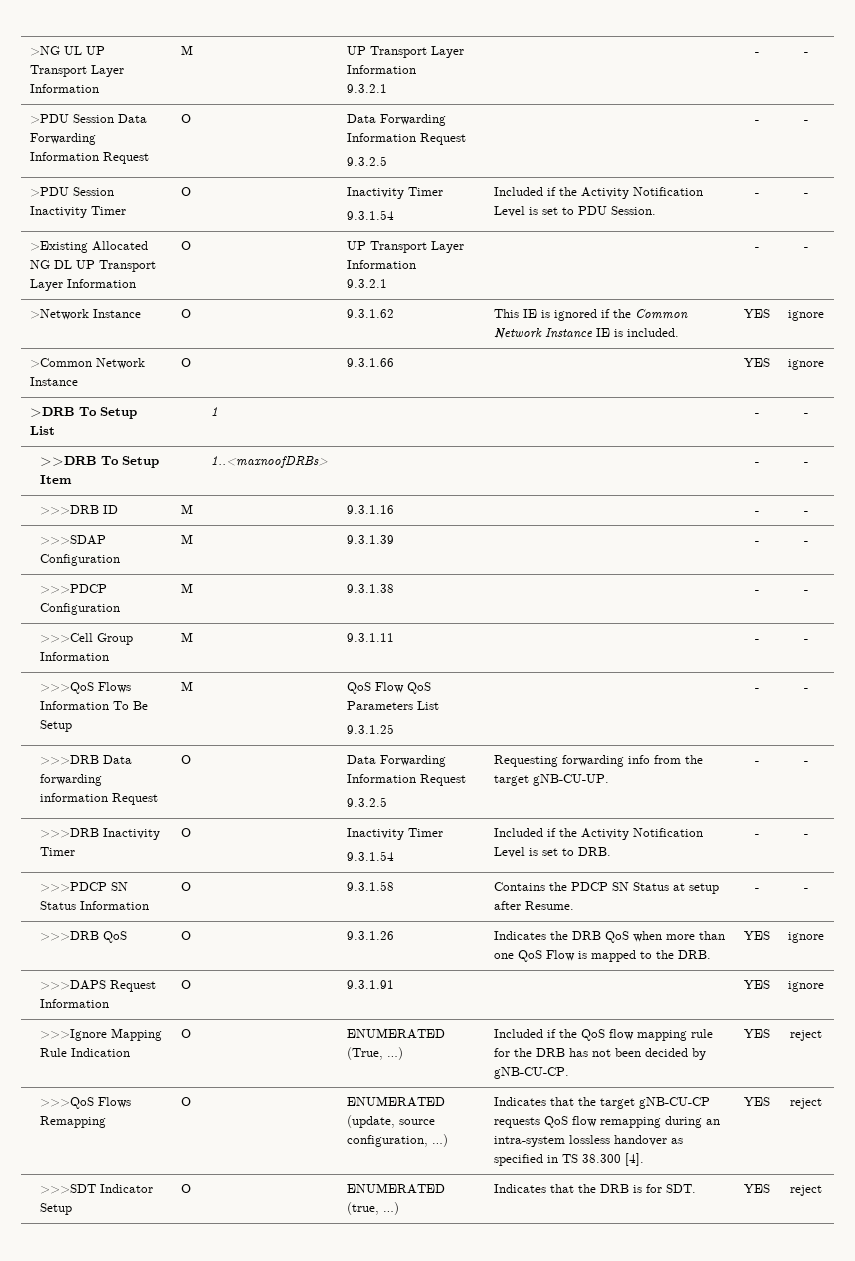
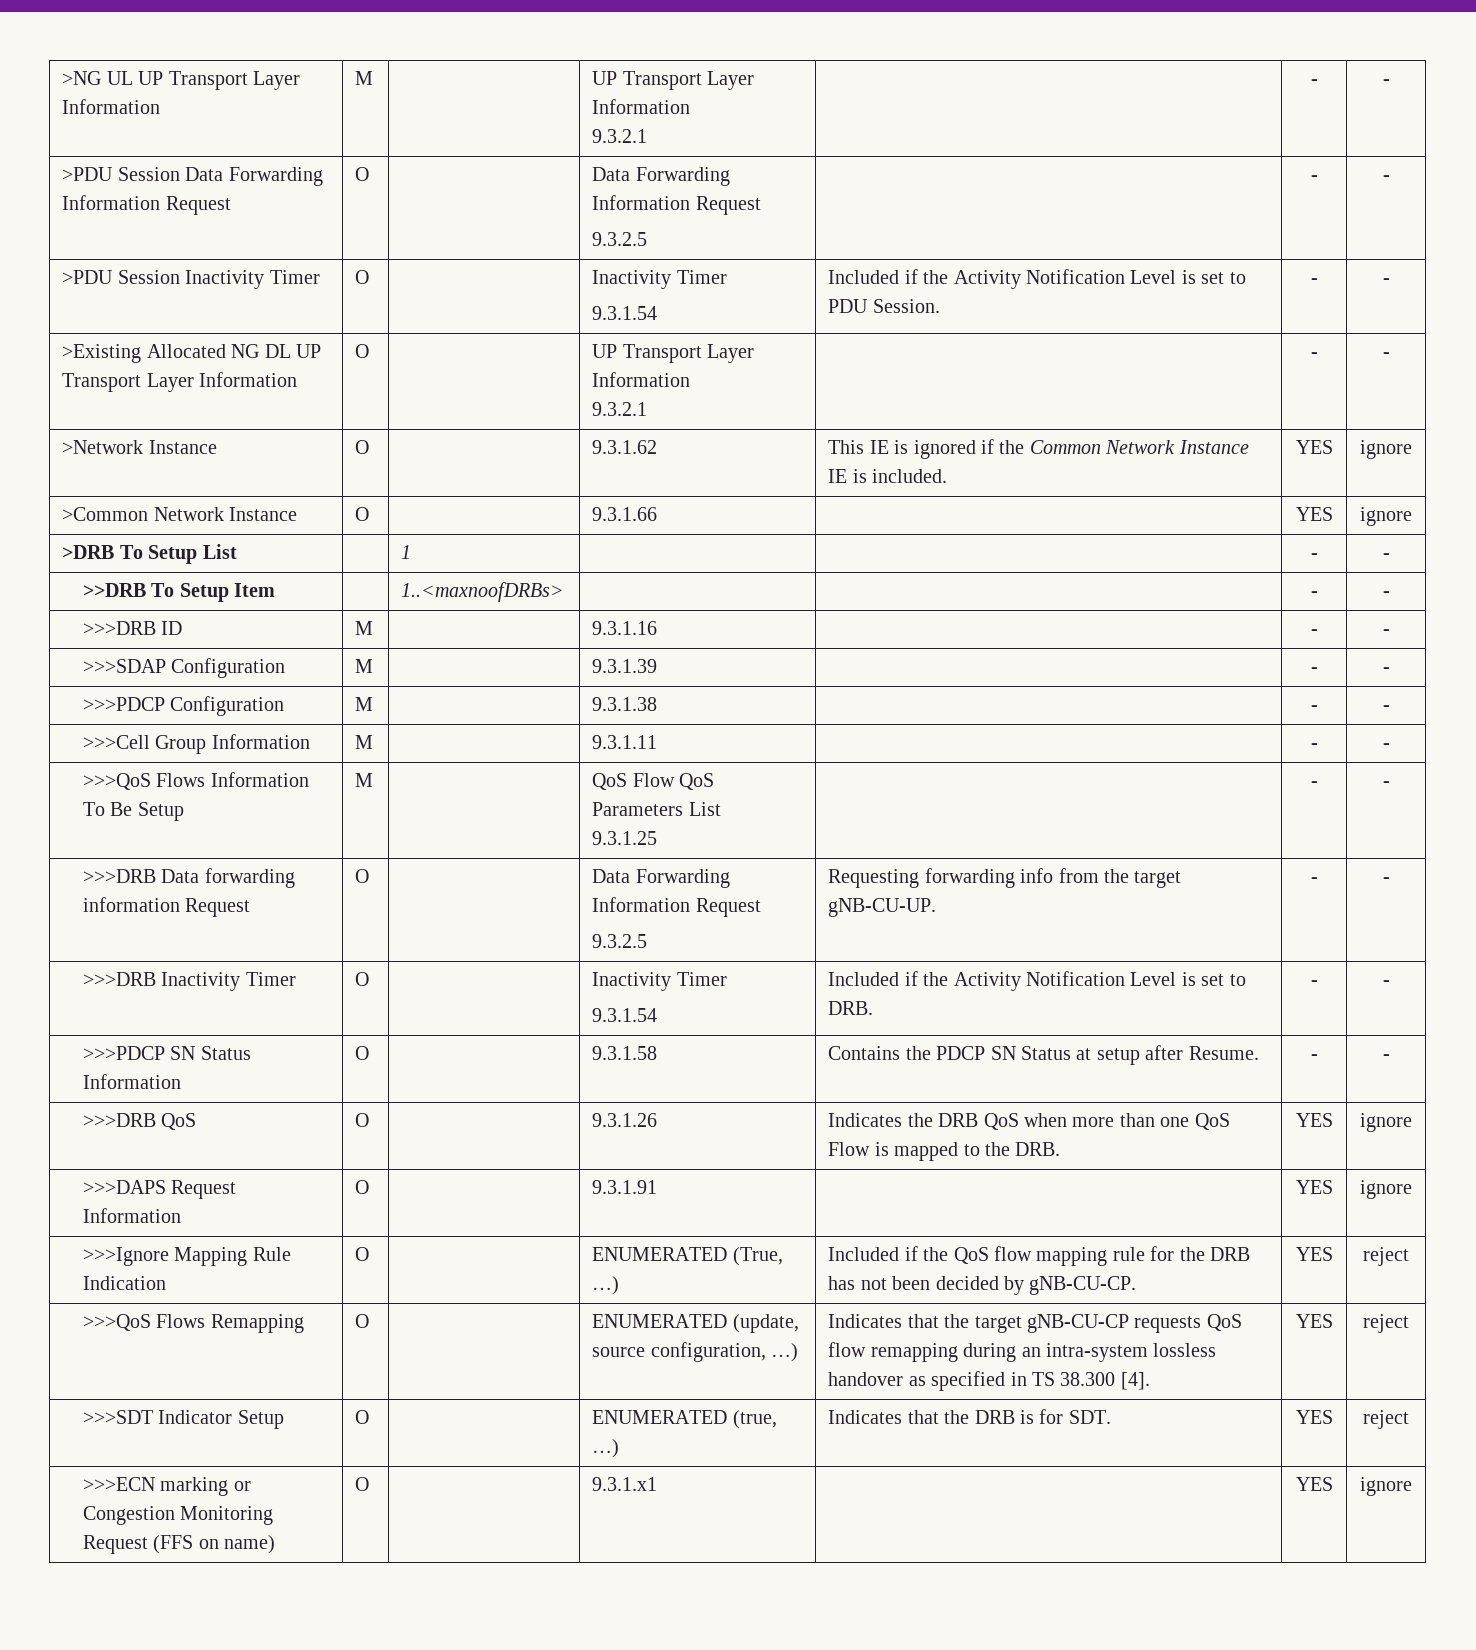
+ >>>ECN marking or Congestion Monitoring Request (FFS on name) | O | | 9.3.1.x1 | | YES | ignore

